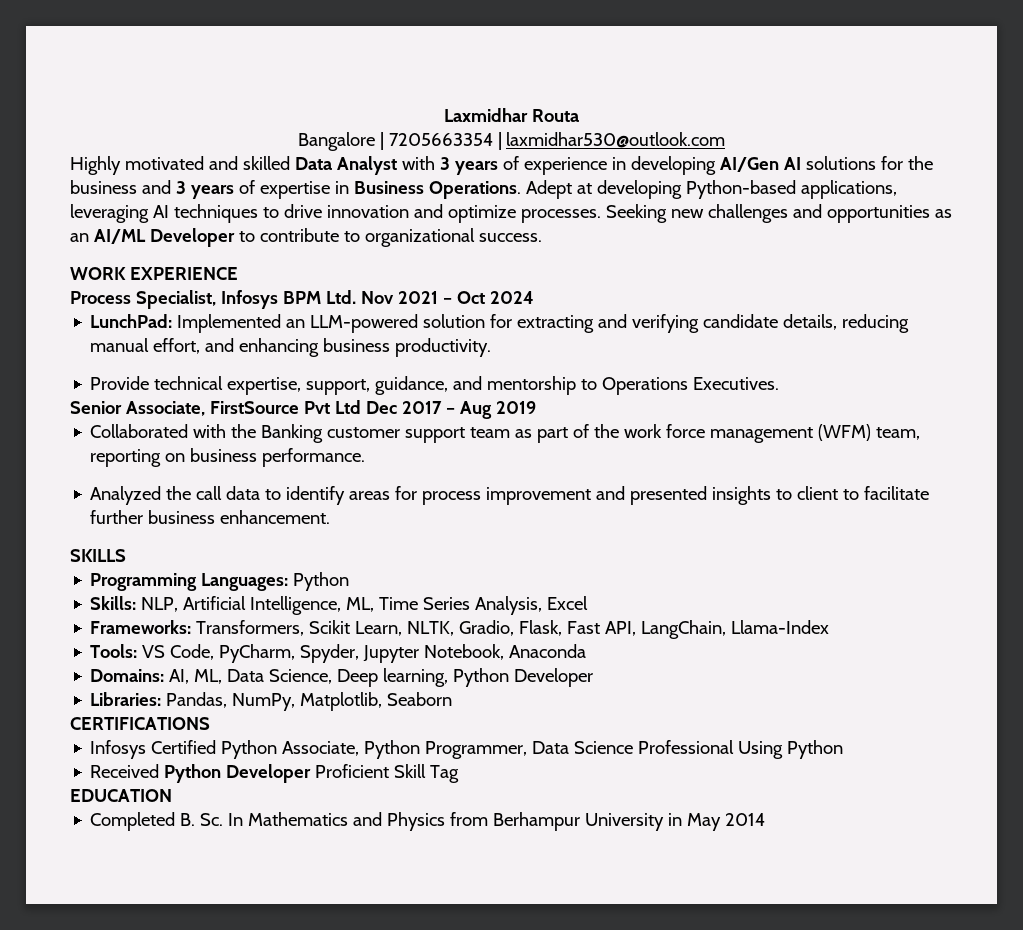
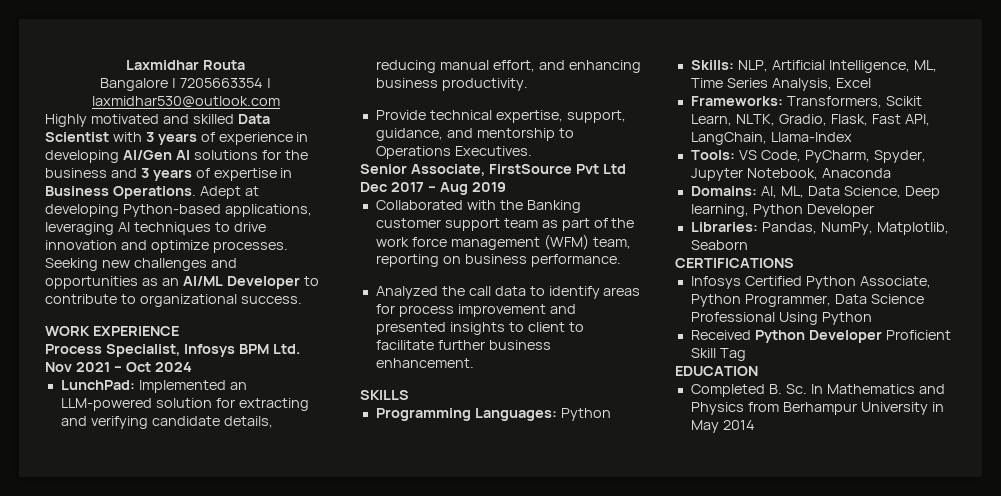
- Highly motivated and skilled Data Analyst with 3 years of experience in developing AI/Gen AI solutions for the business and 3 years of expertise in Business Operations.
+ Highly motivated and skilled Data Scientist with 3 years of experience in developing AI/Gen AI solutions for the business and 3 years of expertise in Business Operations.

